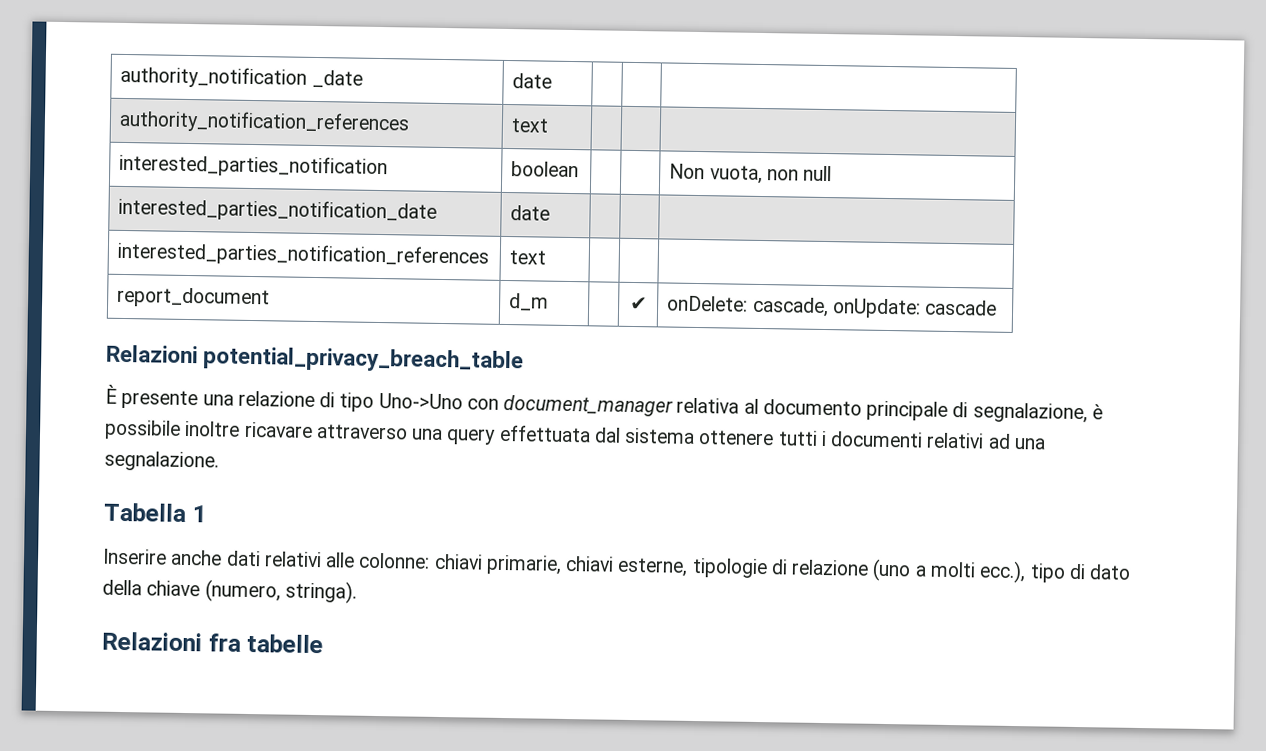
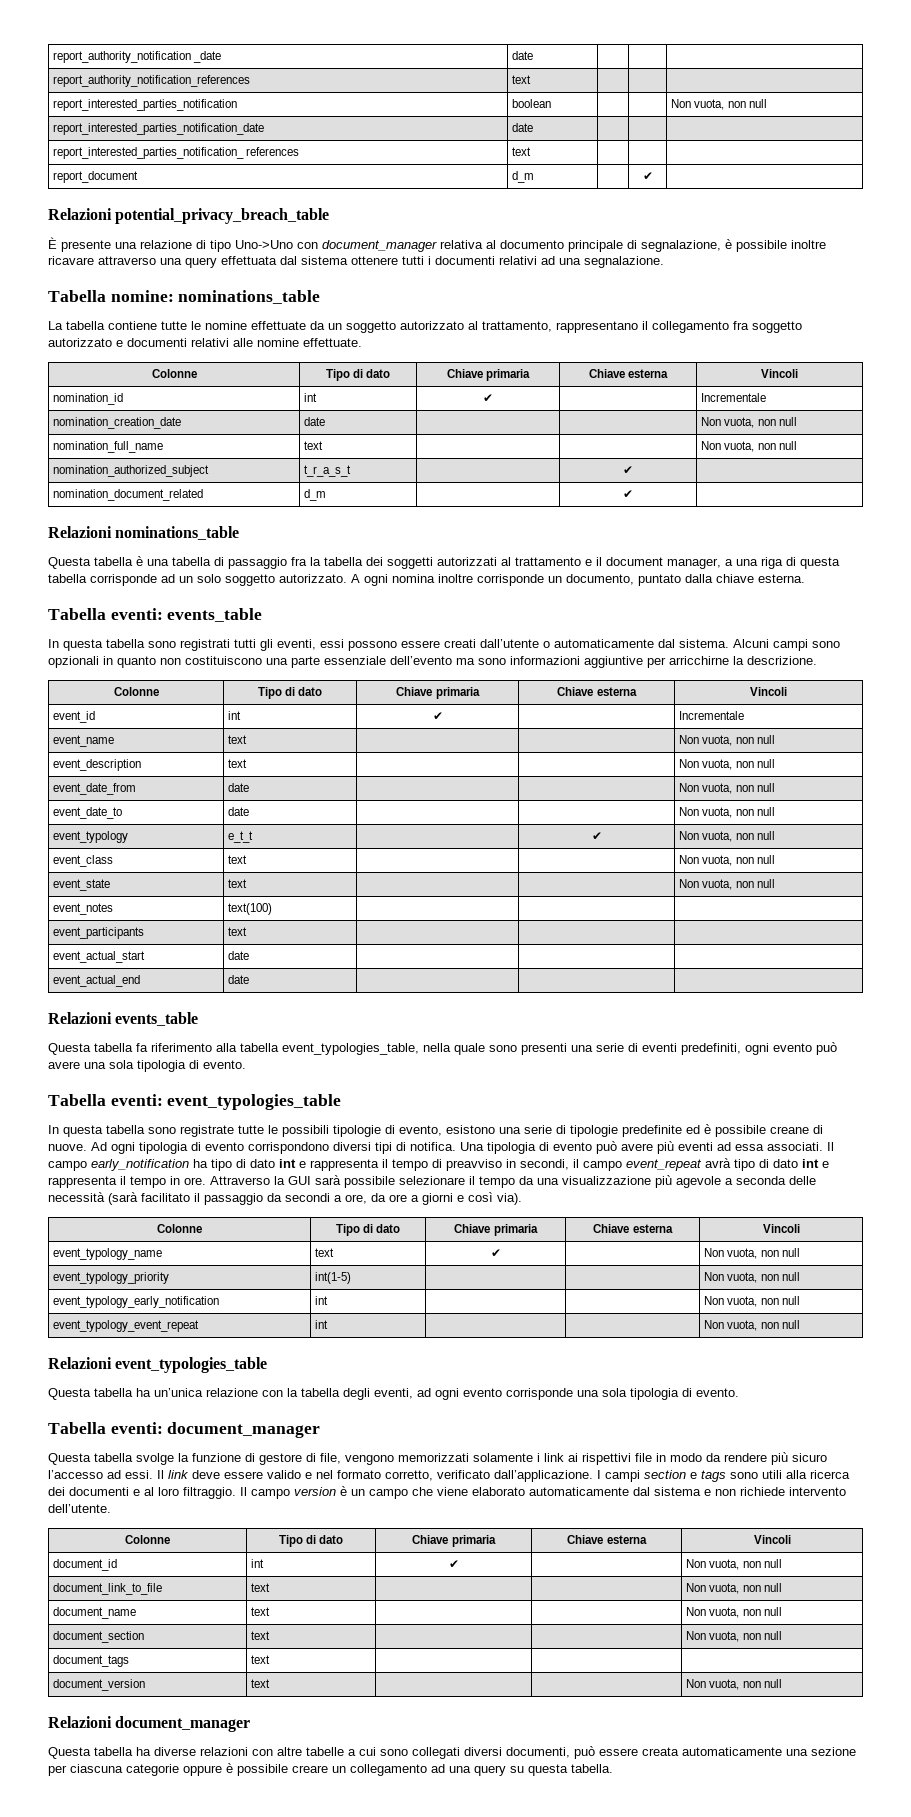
- authority_notification _date | date | | |
+ report_authority_notification _date | date | | |
- authority_notification_references | text | | |
- interested_parties_notification | boolean | | | Non vuota, non null
+ report_authority_notification_references | text | | |
+ report_interested_parties_notification | boolean | | | Non vuota, non null
- interested_parties_notification_date | date | | |
- interested_parties_notification_references | text | | |
+ report_interested_parties_notification_date | date | | |
+ report_interested_parties_notification_ references | text | | |
- report_document | d_m | | ✔ | onDelete: cascade, onUpdate: cascade
+ report_document | d_m | | ✔ |
- Tabella 1
- Inserire anche dati relativi alle colonne: chiavi primarie, chiavi esterne, tipologie di relazione (uno a molti ecc.), tipo di dato della chiave (numero, stringa).
- Relazioni fra tabelle
+ Tabella nomine: nominations_table
+ La tabella contiene tutte le nomine effettuate da un soggetto autorizzato al trattamento, rappresentano il collegamento fra soggetto autorizzato e documenti relativi alle nomine effettuate.
+ Colonne | Tipo di dato | Chiave primaria | Chiave esterna | Vincoli
+ nomination_id | int | ✔ | | Incrementale
+ nomination_creation_date | date | | | Non vuota, non null
+ nomination_full_name | text | | | Non vuota, non null
+ nomination_authorized_subject | t_r_a_s_t | | ✔ |
+ nomination_document_related | d_m | | ✔ |
+ Relazioni nominations_table
+ Questa tabella è una tabella di passaggio fra la tabella dei soggetti autorizzati al trattamento e il document manager, a una riga di questa tabella corrisponde ad un solo soggetto autorizzato. A ogni nomina inoltre corrisponde un documento, puntato dalla chiave esterna.
+ Tabella eventi: events_table
+ In questa tabella sono registrati tutti gli eventi, essi possono essere creati dall’utente o automaticamente dal sistema. Alcuni campi sono opzionali in quanto non costituiscono una parte essenziale dell’evento ma sono informazioni aggiuntive per arricchirne la descrizione.
+ Colonne | Tipo di dato | Chiave primaria | Chiave esterna | Vincoli
+ event_id | int | ✔ | | Incrementale
+ event_name | text | | | Non vuota, non null
+ event_description | text | | | Non vuota, non null
+ event_date_from | date | | | Non vuota, non null
+ event_date_to | date | | | Non vuota, non null
+ event_typology | e_t_t | | ✔ | Non vuota, non null
+ event_class | text | | | Non vuota, non null
+ event_state | text | | | Non vuota, non null
+ event_notes | text(100) | | |
+ event_participants | text | | |
+ event_actual_start | date | | |
+ event_actual_end | date | | |
+ Relazioni events_table
+ Questa tabella fa riferimento alla tabella event_typologies_table, nella quale sono presenti una serie di eventi predefiniti, ogni evento può avere una sola tipologia di evento.
+ Tabella eventi: event_typologies_table
+ In questa tabella sono registrate tutte le possibili tipologie di evento, esistono una serie di tipologie predefinite ed è possibile creane di nuove. Ad ogni tipologia di evento corrispondono diversi tipi di notifica. Una tipologia di evento può avere più eventi ad essa associati. Il campo early_notification ha tipo di dato int e rappresenta il tempo di preavviso in secondi, il campo event_repeat avrà tipo di dato int e rappresenta il tempo in ore. Attraverso la GUI sarà possibile selezionare il tempo da una visualizzazione più agevole a seconda delle necessità (sarà facilitato il passaggio da secondi a ore, da ore a giorni e così via).
+ Colonne | Tipo di dato | Chiave primaria | Chiave esterna | Vincoli
+ event_typology_name | text | ✔ | | Non vuota, non null
+ event_typology_priority | int(1-5) | | | Non vuota, non null
+ event_typology_early_notification | int | | | Non vuota, non null
+ event_typology_event_repeat | int | | | Non vuota, non null
+ Relazioni event_typologies_table
+ Questa tabella ha un’unica relazione con la tabella degli eventi, ad ogni evento corrisponde una sola tipologia di evento.
+ Tabella eventi: document_manager
+ Questa tabella svolge la funzione di gestore di file, vengono memorizzati solamente i link ai rispettivi file in modo da rendere più sicuro l’accesso ad essi. Il link deve essere valido e nel formato corretto, verificato dall’applicazione. I campi section e tags sono utili alla ricerca dei documenti e al loro filtraggio. Il campo version è un campo che viene elaborato automaticamente dal sistema e non richiede intervento dell’utente.
+ Colonne | Tipo di dato | Chiave primaria | Chiave esterna | Vincoli
+ document_id | int | ✔ | | Non vuota, non null
+ document_link_to_file | text | | | Non vuota, non null
+ document_name | text | | | Non vuota, non null
+ document_section | text | | | Non vuota, non null
+ document_tags | text | | |
+ document_version | text | | | Non vuota, non null
+ Relazioni document_manager
+ Questa tabella ha diverse relazioni con altre tabelle a cui sono collegati diversi documenti, può essere creata automaticamente una sezione per ciascuna categorie oppure è possibile creare un collegamento ad una query su questa tabella.

